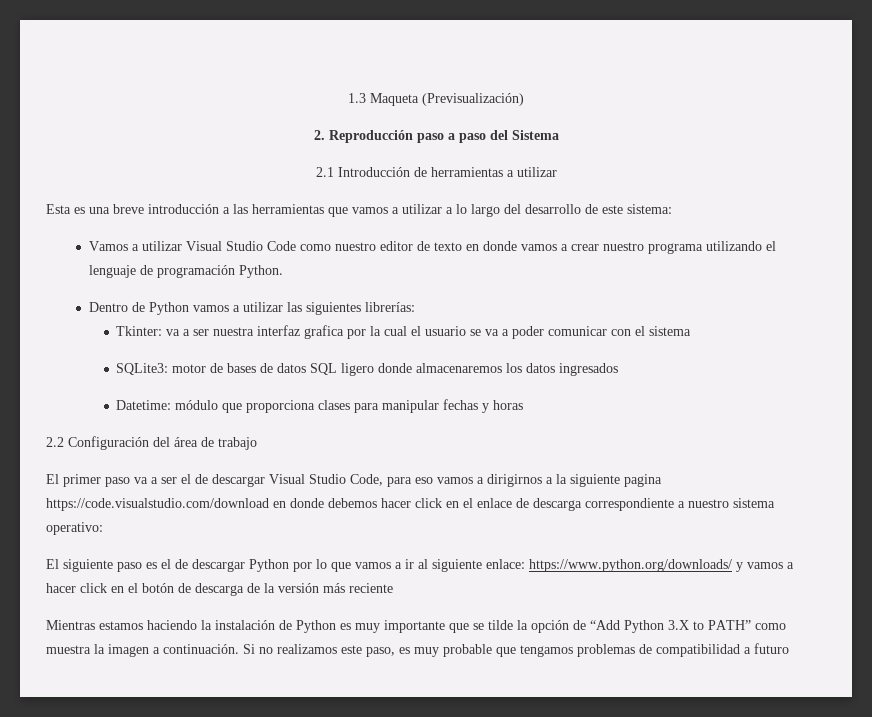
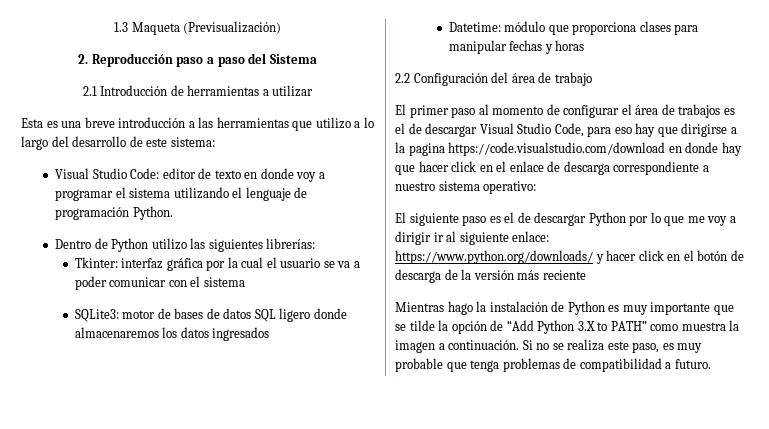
- Esta es una breve introducción a las herramientas que vamos a utilizar a lo largo del desarrollo de este sistema:
+ Esta es una breve introducción a las herramientas que utilizo a lo largo del desarrollo de este sistema:
- Vamos a utilizar Visual Studio Code como nuestro editor de texto en donde vamos a crear nuestro programa utilizando el lenguaje de programación Python.
+ Visual Studio Code: editor de texto en donde voy a programar el sistema utilizando el lenguaje de programación Python.
- Dentro de Python vamos a utilizar las siguientes librerías:
+ Dentro de Python utilizo las siguientes librerías:
- Tkinter: va a ser nuestra interfaz grafica por la cual el usuario se va a poder comunicar con el sistema
+ Tkinter: interfaz gráfica por la cual el usuario se va a poder comunicar con el sistema
- El primer paso va a ser el de descargar Visual Studio Code, para eso vamos a dirigirnos a la siguiente pagina https://code.visualstudio.com/download en donde debemos hacer click en el enlace de descarga correspondiente a nuestro sistema operativo:
+ El primer paso al momento de configurar el área de trabajos es el de descargar Visual Studio Code, para eso hay que dirigirse a la pagina https://code.visualstudio.com/download en donde hay que hacer click en el enlace de descarga correspondiente a nuestro sistema operativo:
- El siguiente paso es el de descargar Python por lo que vamos a ir al siguiente enlace: https://www.python.org/downloads/ y vamos a hacer click en el botón de descarga de la versión más reciente
+ El siguiente paso es el de descargar Python por lo que me voy a dirigir ir al siguiente enlace: https://www.python.org/downloads/ y hacer click en el botón de descarga de la versión más reciente
- Mientras estamos haciendo la instalación de Python es muy importante que se tilde la opción de “Add Python 3.X to PATH” como muestra la imagen a continuación.
+ Mientras hago la instalación de Python es muy importante que se tilde la opción de “Add Python 3.X to PATH” como muestra la imagen a continuación.
- Si no realizamos este paso, es muy probable que tengamos problemas de compatibilidad a futuro
+ Si no se realiza este paso, es muy probable que tenga problemas de compatibilidad a futuro.

